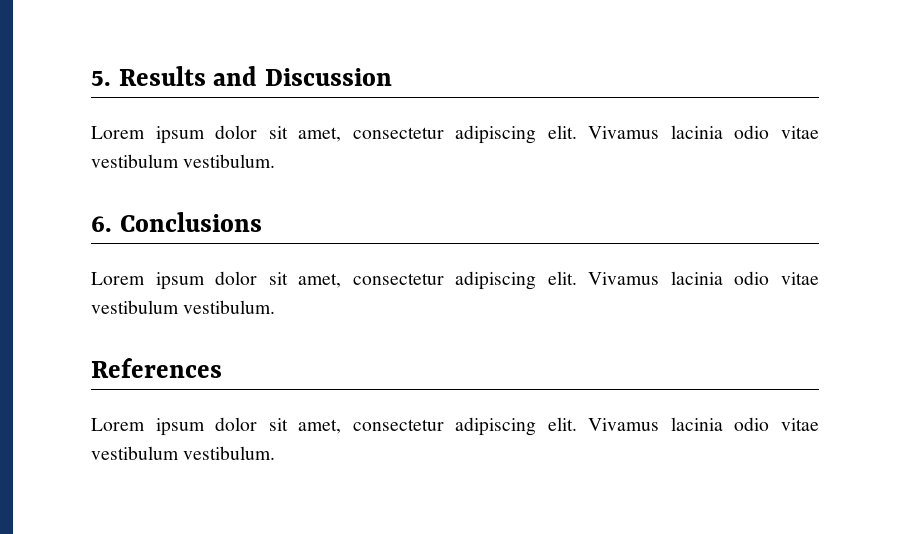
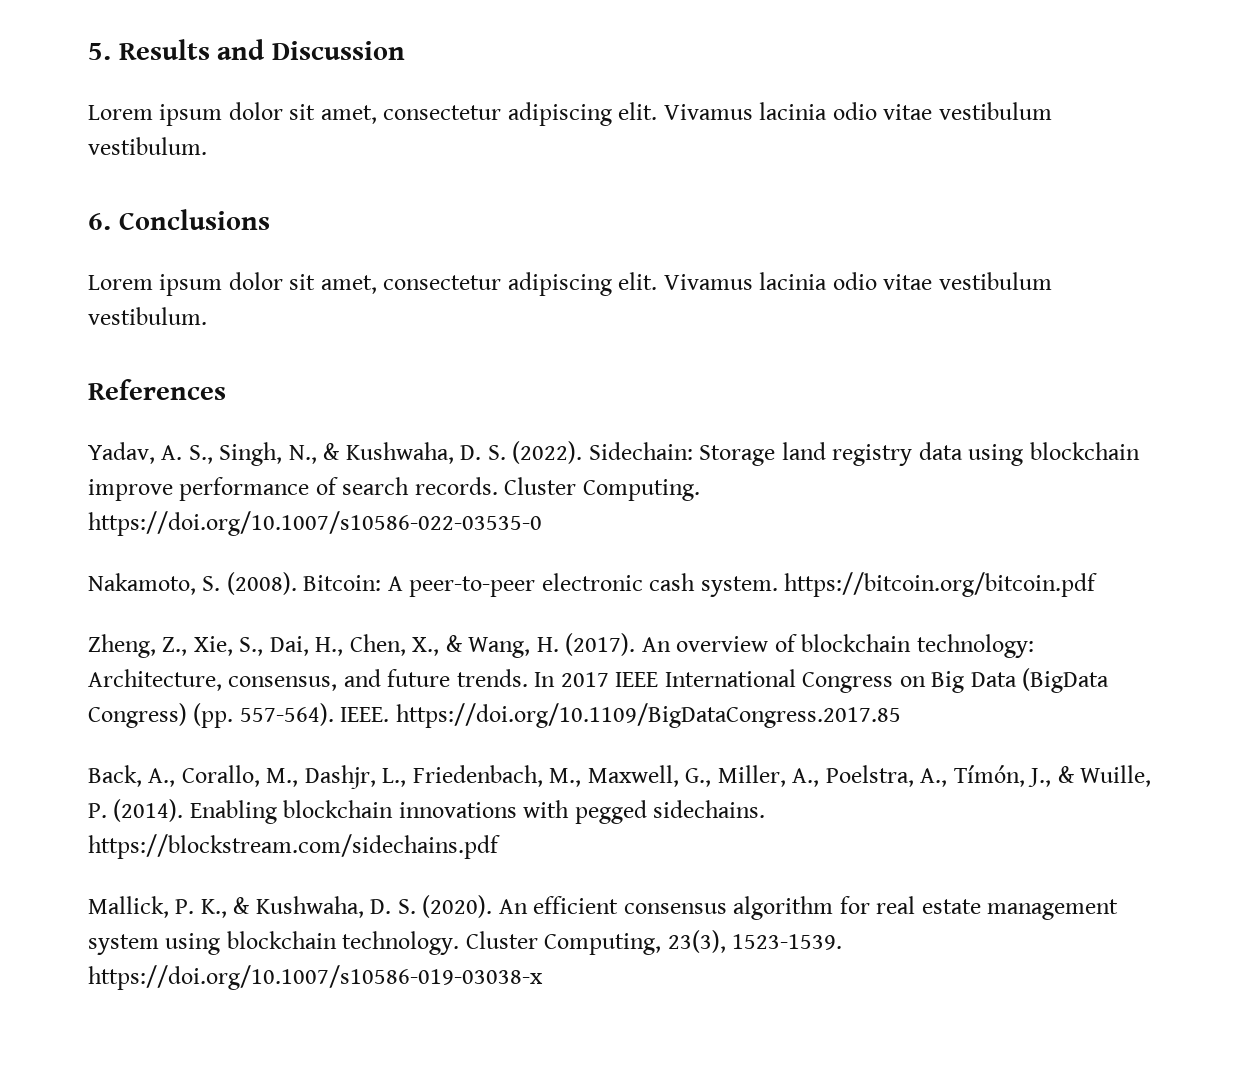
  References
- Lorem ipsum dolor sit amet, consectetur adipiscing elit. Vivamus lacinia odio vitae vestibulum vestibulum.
+ Yadav, A. S., Singh, N., & Kushwaha, D. S. (2022). Sidechain: Storage land registry data using blockchain improve performance of search records. Cluster Computing. https://doi.org/10.1007/s10586-022-03535-0
+ Nakamoto, S. (2008). Bitcoin: A peer-to-peer electronic cash system. https://bitcoin.org/bitcoin.pdf
+ Zheng, Z., Xie, S., Dai, H., Chen, X., & Wang, H. (2017). An overview of blockchain technology: Architecture, consensus, and future trends. In 2017 IEEE International Congress on Big Data (BigData Congress) (pp. 557-564). IEEE. https://doi.org/10.1109/BigDataCongress.2017.85
+ Back, A., Corallo, M., Dashjr, L., Friedenbach, M., Maxwell, G., Miller, A., Poelstra, A., Tímón, J., & Wuille, P. (2014). Enabling blockchain innovations with pegged sidechains. https://blockstream.com/sidechains.pdf
+ Mallick, P. K., & Kushwaha, D. S. (2020). An efficient consensus algorithm for real estate management system using blockchain technology. Cluster Computing, 23(3), 1523-1539. https://doi.org/10.1007/s10586-019-03038-x

